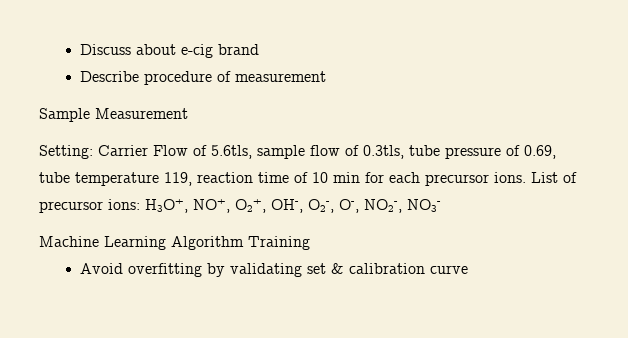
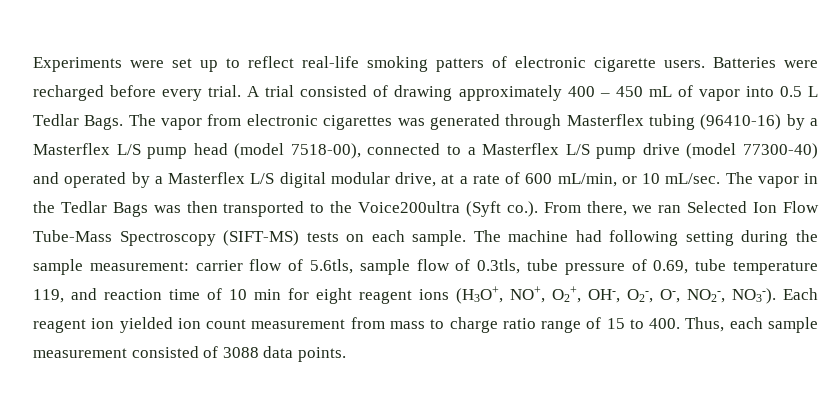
- Discuss about e-cig brand
- Describe procedure of measurement
- Sample Measurement
- Setting: Carrier Flow of 5.6tls, sample flow of 0.3tls, tube pressure of 0.69, tube temperature 119, reaction time of 10 min for each precursor ions. List of precursor ions: H3O+, NO+, O2+, OH-, O2-, O-, NO2-, NO3-
- Machine Learning Algorithm Training
- Avoid overfitting by validating set & calibration curve
+ Experiments were set up to reflect real-life smoking patters of electronic cigarette users. Batteries were recharged before every trial. A trial consisted of drawing approximately 400 – 450 mL of vapor into 0.5 L Tedlar Bags. The vapor from electronic cigarettes was generated through Masterflex tubing (96410-16) by a Masterflex L/S pump head (model 7518-00), connected to a Masterflex L/S pump drive (model 77300-40) and operated by a Masterflex L/S digital modular drive, at a rate of 600 mL/min, or 10 mL/sec. The vapor in the Tedlar Bags was then transported to the Voice200ultra (Syft co.). From there, we ran Selected Ion Flow Tube-Mass Spectroscopy (SIFT-MS) tests on each sample. The machine had following setting during the sample measurement: carrier flow of 5.6tls, sample flow of 0.3tls, tube pressure of 0.69, tube temperature 119, and reaction time of 10 min for eight reagent ions (H3O+, NO+, O2+, OH-, O2-, O-, NO2-, NO3-). Each reagent ion yielded ion count measurement from mass to charge ratio range of 15 to 400. Thus, each sample measurement consisted of 3088 data points.

